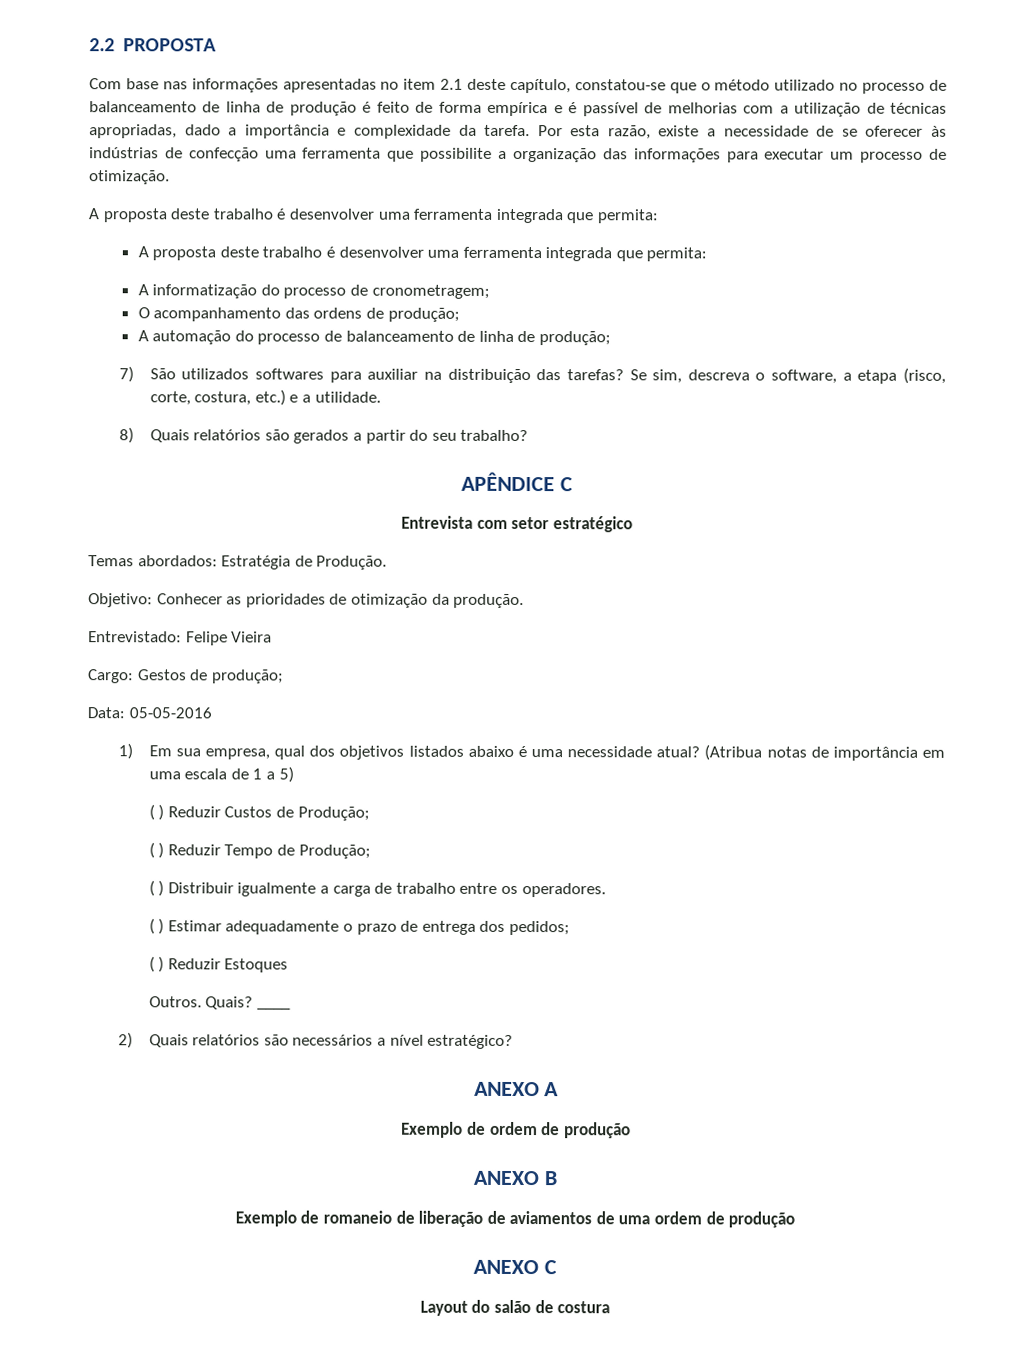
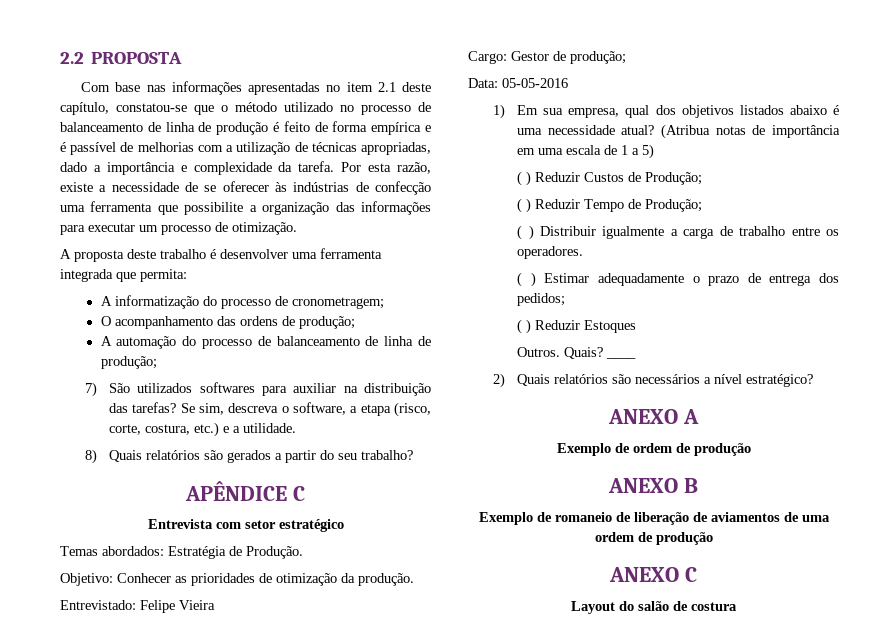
  Por esta razão, existe a necessidade de se oferecer às indústrias de confecção uma ferramenta que possibilite a organização das informações para executar um processo de otimização.
- A proposta deste trabalho é desenvolver uma ferramenta integrada que permita:
- Cargo: Gestos de produção;
+ Cargo: Gestor de produção;

